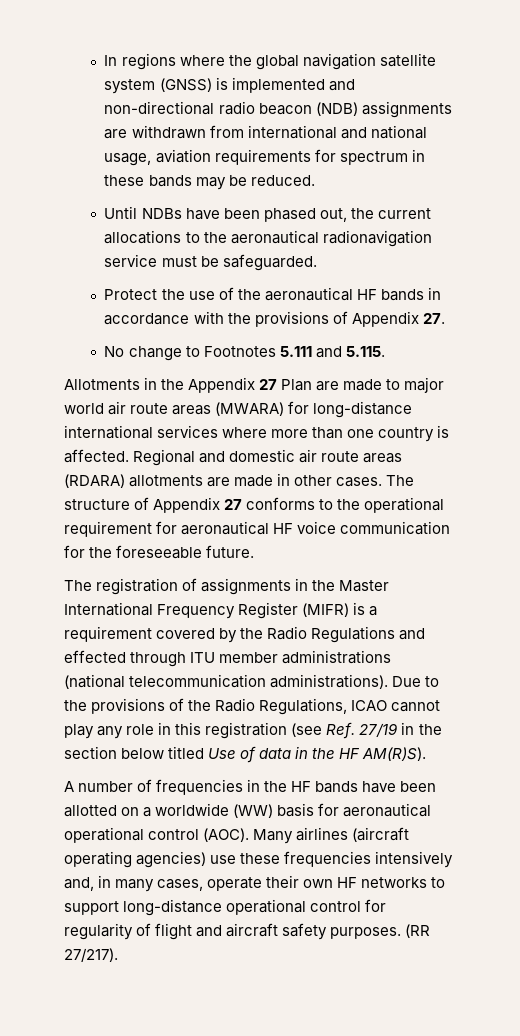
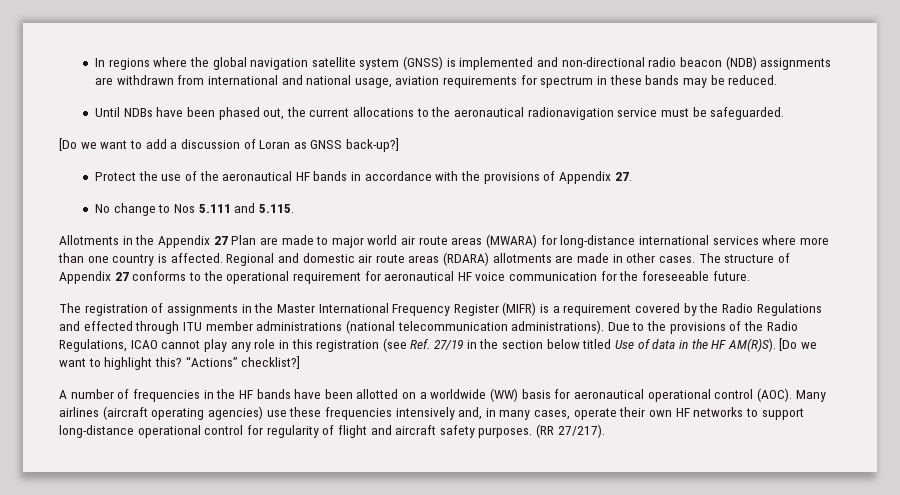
+ [Do we want to add a discussion of Loran as GNSS back-up?]
- No change to Footnotes 5.111 and 5.115.
+ No change to Nos 5.111 and 5.115.
+ [Do we want to highlight this? “Actions” checklist?]

